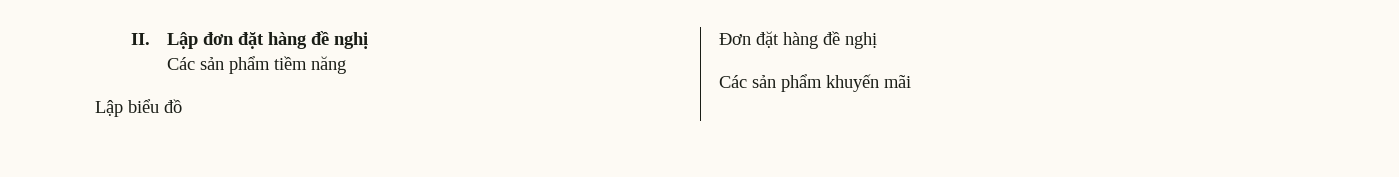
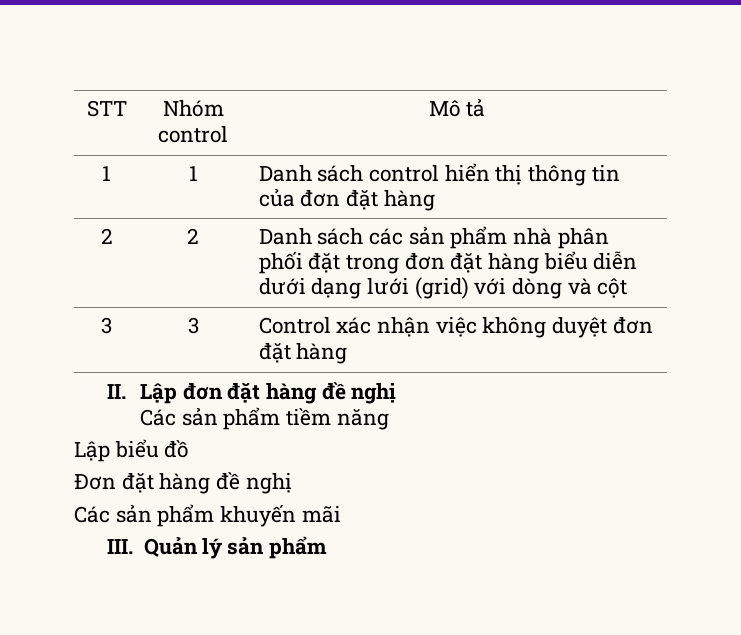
+ STT | Nhóm control | Mô tả
+ 1 | 1 | Danh sách control hiển thị thông tin của đơn đặt hàng
+ 2 | 2 | Danh sách các sản phẩm nhà phân phối đặt trong đơn đặt hàng biểu diễn dưới dạng lưới (grid) với dòng và cột
+ 3 | 3 | Control xác nhận việc không duyệt đơn đặt hàng
+ III. Quản lý sản phẩm

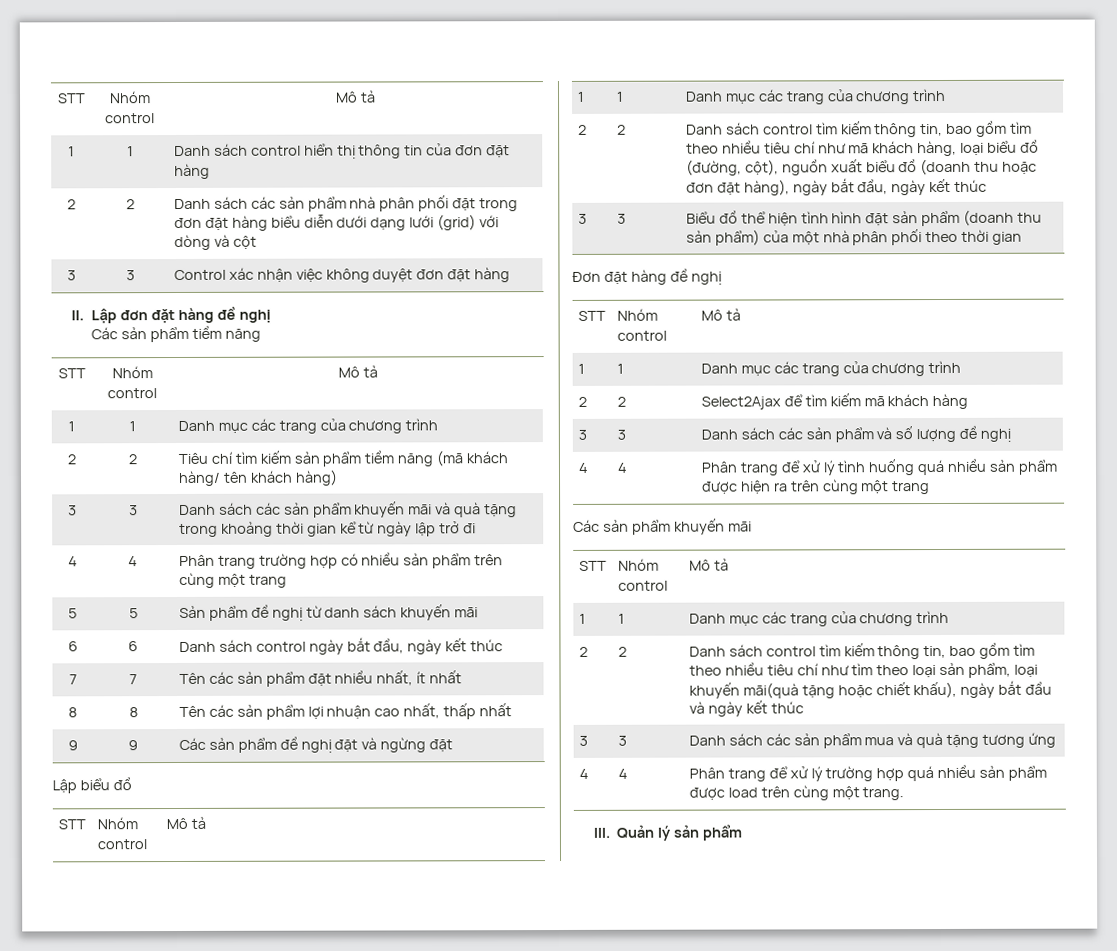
  Các sản phẩm tiềm năng
+ STT | Nhóm control | Mô tả
+ 1 | 1 | Danh mục các trang của chương trình
+ 2 | 2 | Tiêu chí tìm kiếm sản phẩm tiềm năng (mã khách hàng/ tên khách hàng)
+ 3 | 3 | Danh sách các sản phẩm khuyến mãi và quà tặng trong khoảng thời gian kể từ ngày lập trở đi
+ 4 | 4 | Phân trang trường hợp có nhiều sản phẩm trên cùng một trang
+ 5 | 5 | Sản phẩm đề nghị từ danh sách khuyến mãi
+ 6 | 6 | Danh sách control ngày bắt đầu, ngày kết thúc
+ 7 | 7 | Tên các sản phẩm đặt nhiều nhất, ít nhất
+ 8 | 8 | Tên các sản phẩm lợi nhuận cao nhất, thấp nhất
+ 9 | 9 | Các sản phẩm đề nghị đặt và ngừng đặt
  Lập biểu đồ
+ STT | Nhóm control | Mô tả
+ 1 | 1 | Danh mục các trang của chương trình
+ 2 | 2 | Danh sách control tìm kiếm thông tin, bao gồm tìm theo nhiều tiêu chí như mã khách hàng, loại biểu đồ (đường, cột), nguồn xuất biểu đồ (doanh thu hoặc đơn đặt hàng), ngày bắt đầu, ngày kết thúc
+ 3 | 3 | Biểu đồ thể hiện tình hình đặt sản phẩm (doanh thu sản phẩm) của một nhà phân phối theo thời gian
  Đơn đặt hàng đề nghị
+ STT | Nhóm control | Mô tả
+ 1 | 1 | Danh mục các trang của chương trình
+ 2 | 2 | Select2Ajax để tìm kiếm mã khách hàng
+ 3 | 3 | Danh sách các sản phẩm và số lượng đề nghị
+ 4 | 4 | Phân trang để xử lý tình huống quá nhiều sản phẩm được hiện ra trên cùng một trang
  Các sản phẩm khuyến mãi
+ STT | Nhóm control | Mô tả
+ 1 | 1 | Danh mục các trang của chương trình
+ 2 | 2 | Danh sách control tìm kiếm thông tin, bao gồm tìm theo nhiều tiêu chí như tìm theo loại sản phẩm, loại khuyến mãi(quà tặng hoặc chiết khấu), ngày bắt đầu và ngày kết thúc
+ 3 | 3 | Danh sách các sản phẩm mua và quà tặng tương ứng
+ 4 | 4 | Phân trang để xử lý trường hợp quá nhiều sản phẩm được load trên cùng một trang.

